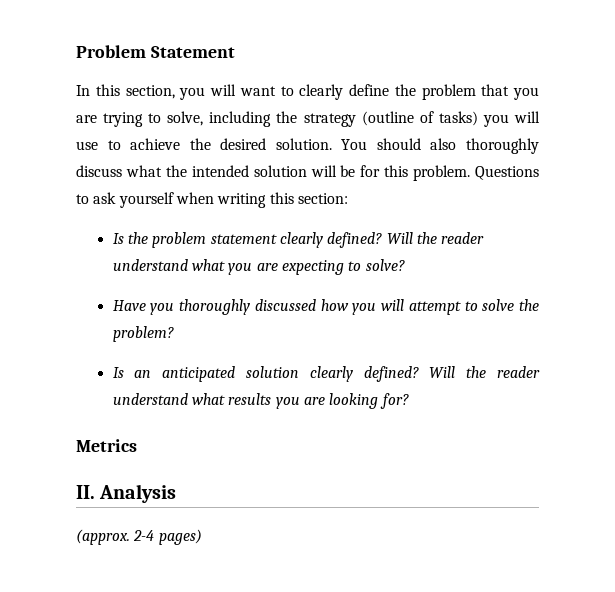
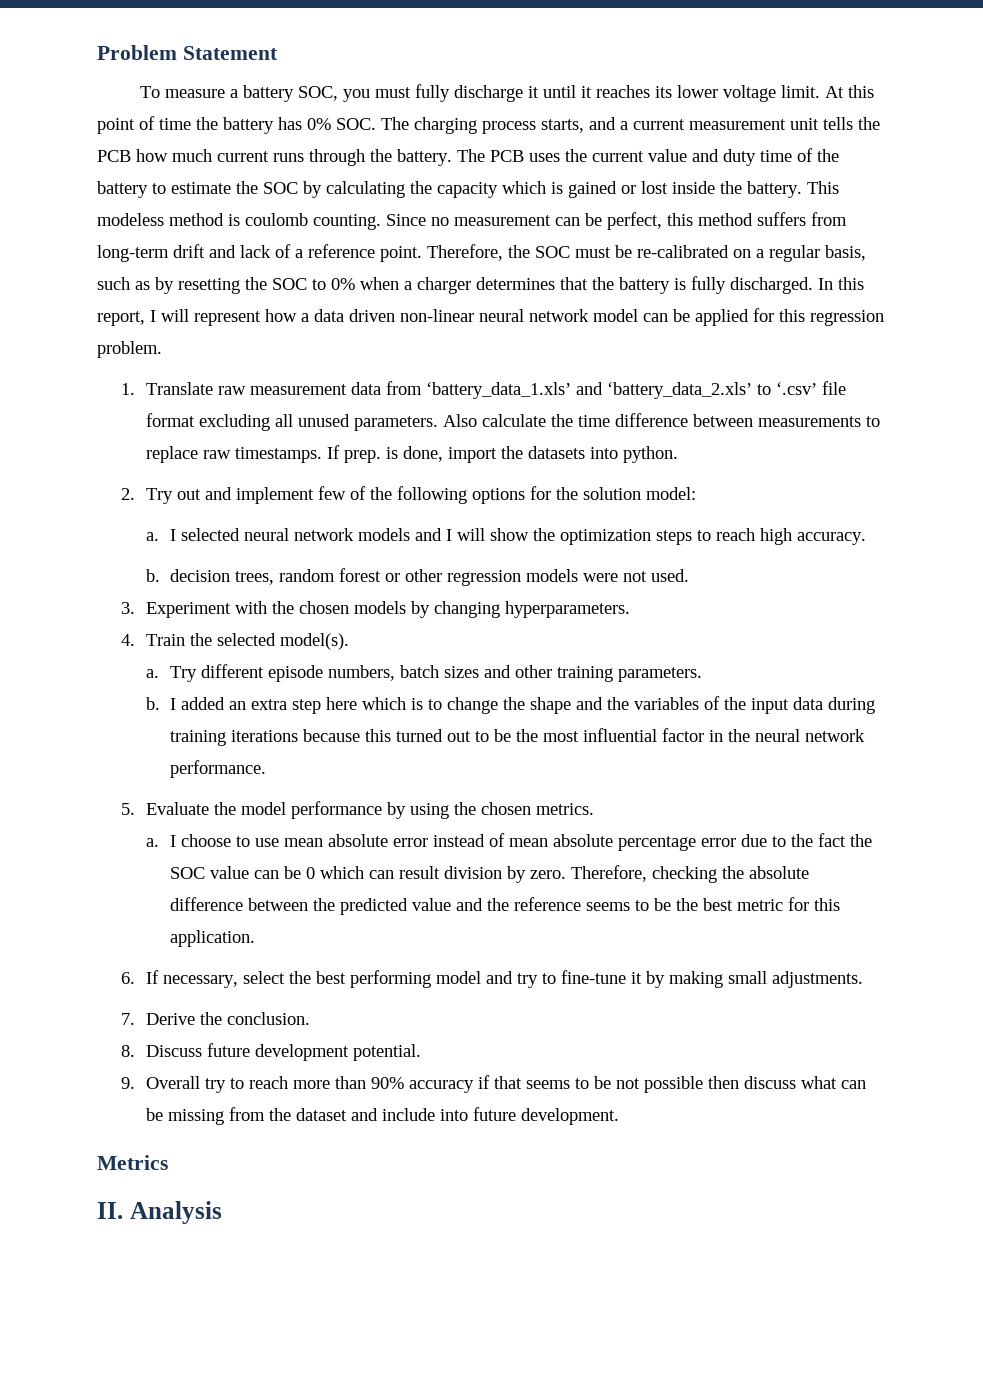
- In this section, you will want to clearly define the problem that you are trying to solve, including the strategy (outline of tasks) you will use to achieve the desired solution. You should also thoroughly discuss what the intended solution will be for this problem. Questions to ask yourself when writing this section:
- Is the problem statement clearly defined? Will the reader understand what you are expecting to solve?
- Have you thoroughly discussed how you will attempt to solve the problem?
- Is an anticipated solution clearly defined? Will the reader understand what results you are looking for?
+ To measure a battery SOC, you must fully discharge it until it reaches its lower voltage limit. At this point of time the battery has 0% SOC. The charging process starts, and a current measurement unit tells the PCB how much current runs through the battery. The PCB uses the current value and duty time of the battery to estimate the SOC by calculating the capacity which is gained or lost inside the battery. This modeless method is coulomb counting. Since no measurement can be perfect, this method suffers from long-term drift and lack of a reference point. Therefore, the SOC must be re-calibrated on a regular basis, such as by resetting the SOC to 0% when a charger determines that the battery is fully discharged. In this report, I will represent how a data driven non-linear neural network model can be applied for this regression problem.
+ 1. Translate raw measurement data from ‘battery_data_1.xls’ and ‘battery_data_2.xls’ to ‘.csv’ file format excluding all unused parameters. Also calculate the time difference between measurements to replace raw timestamps. If prep. is done, import the datasets into python.
+ 2. Try out and implement few of the following options for the solution model:
+ a. I selected neural network models and I will show the optimization steps to reach high accuracy.
+ b. decision trees, random forest or other regression models were not used.
+ 3. Experiment with the chosen models by changing hyperparameters.
+ 4. Train the selected model(s).
+ a. Try different episode numbers, batch sizes and other training parameters.
+ b. I added an extra step here which is to change the shape and the variables of the input data during training iterations because this turned out to be the most influential factor in the neural network performance.
+ 5. Evaluate the model performance by using the chosen metrics.
+ a. I choose to use mean absolute error instead of mean absolute percentage error due to the fact the SOC value can be 0 which can result division by zero. Therefore, checking the absolute difference between the predicted value and the reference seems to be the best metric for this application.
+ 6. If necessary, select the best performing model and try to fine-tune it by making small adjustments.
+ 7. Derive the conclusion.
+ 8. Discuss future development potential.
+ 9. Overall try to reach more than 90% accuracy if that seems to be not possible then discuss what can be missing from the dataset and include into future development.
- (approx. 2-4 pages)

